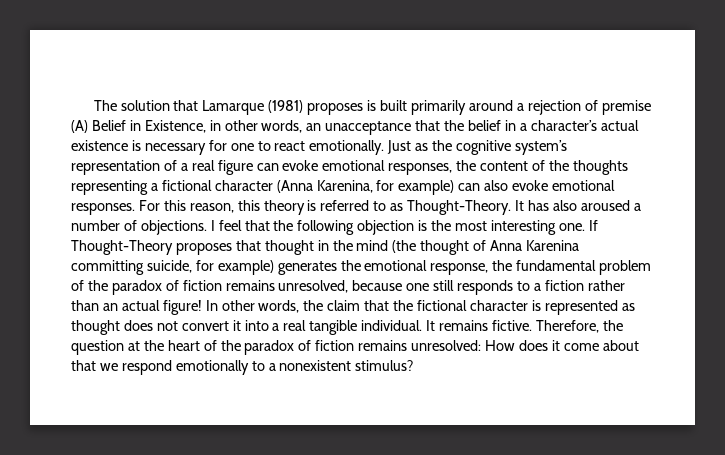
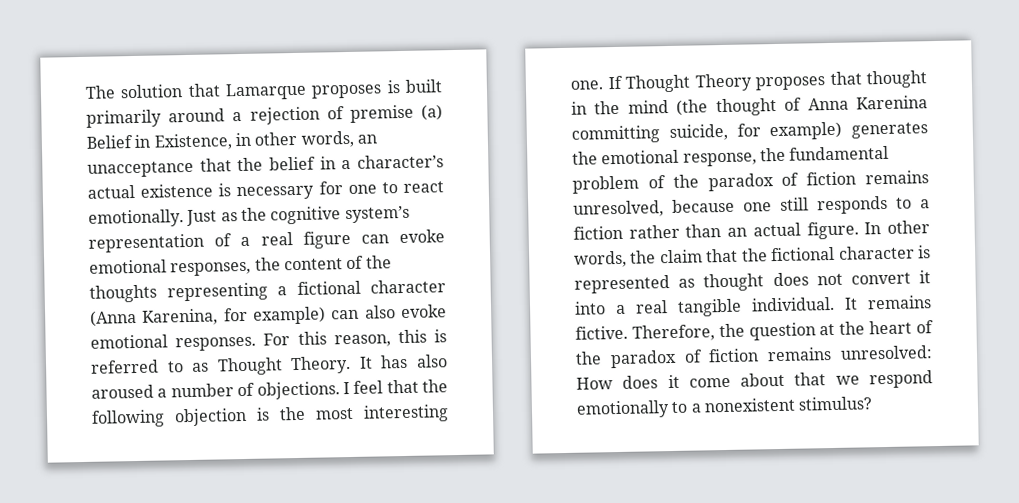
- The solution that Lamarque (1981) proposes is built primarily around a rejection of premise (A) Belief in Existence, in other words, an unacceptance that the belief in a character’s actual existence is necessary for one to react emotionally.
+ The solution that Lamarque proposes is built primarily around a rejection of premise (a) Belief in Existence, in other words, an unacceptance that the belief in a character’s actual existence is necessary for one to react emotionally.
- For this reason, this theory is referred to as Thought-Theory.
+ For this reason, this is referred to as Thought Theory.
- If Thought-Theory proposes that thought in the mind (the thought of Anna Karenina committing suicide, for example) generates the emotional response, the fundamental problem of the paradox of fiction remains unresolved, because one still responds to a fiction rather than an actual figure!
+ If Thought Theory proposes that thought in the mind (the thought of Anna Karenina committing suicide, for example) generates the emotional response, the fundamental problem of the paradox of fiction remains unresolved, because one still responds to a fiction rather than an actual figure.

